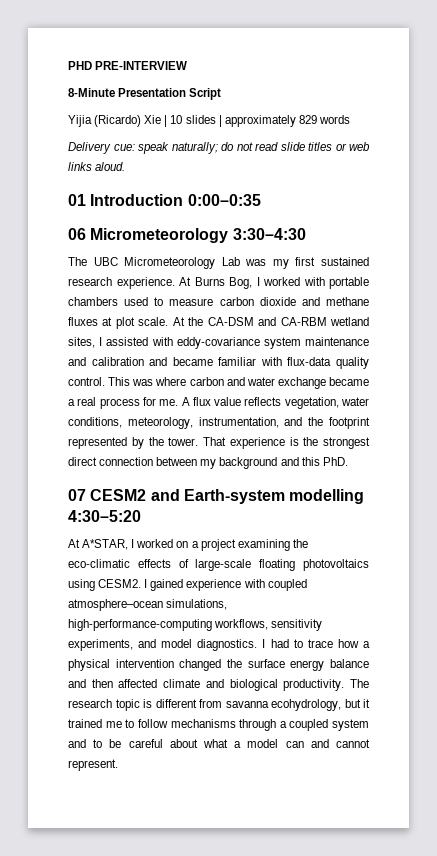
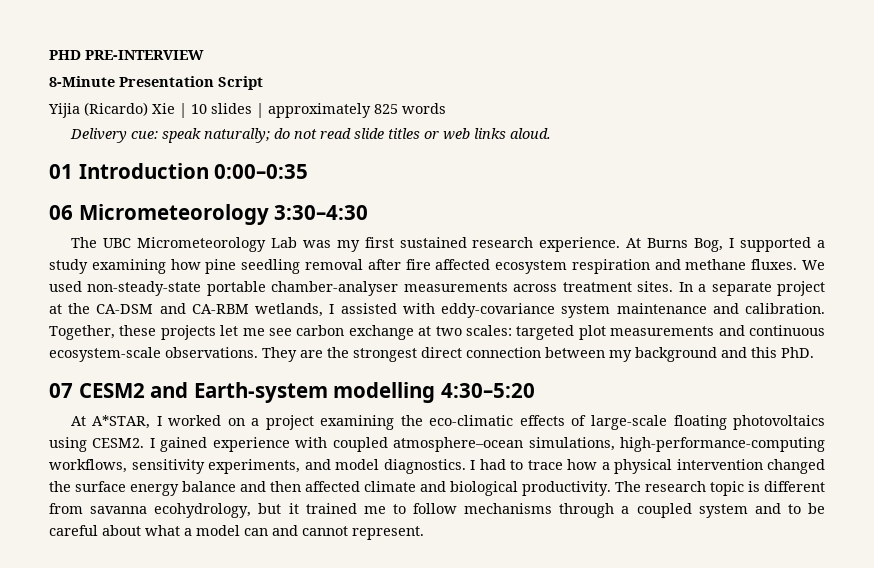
- Yijia (Ricardo) Xie | 10 slides | approximately 829 words
+ Yijia (Ricardo) Xie | 10 slides | approximately 825 words
- At Burns Bog, I worked with portable chambers used to measure carbon dioxide and methane fluxes at plot scale. At the CA-DSM and CA-RBM wetland sites, I assisted with eddy-covariance system maintenance and calibration and became familiar with flux-data quality control. This was where carbon and water exchange became a real process for me. A flux value reflects vegetation, water conditions, meteorology, instrumentation, and the footprint represented by the tower. That experience is the strongest direct connection between my background and this PhD.
+ At Burns Bog, I supported a study examining how pine seedling removal after fire affected ecosystem respiration and methane fluxes. We used non-steady-state portable chamber-analyser measurements across treatment sites. In a separate project at the CA-DSM and CA-RBM wetlands, I assisted with eddy-covariance system maintenance and calibration. Together, these projects let me see carbon exchange at two scales: targeted plot measurements and continuous ecosystem-scale observations. They are the strongest direct connection between my background and this PhD.

